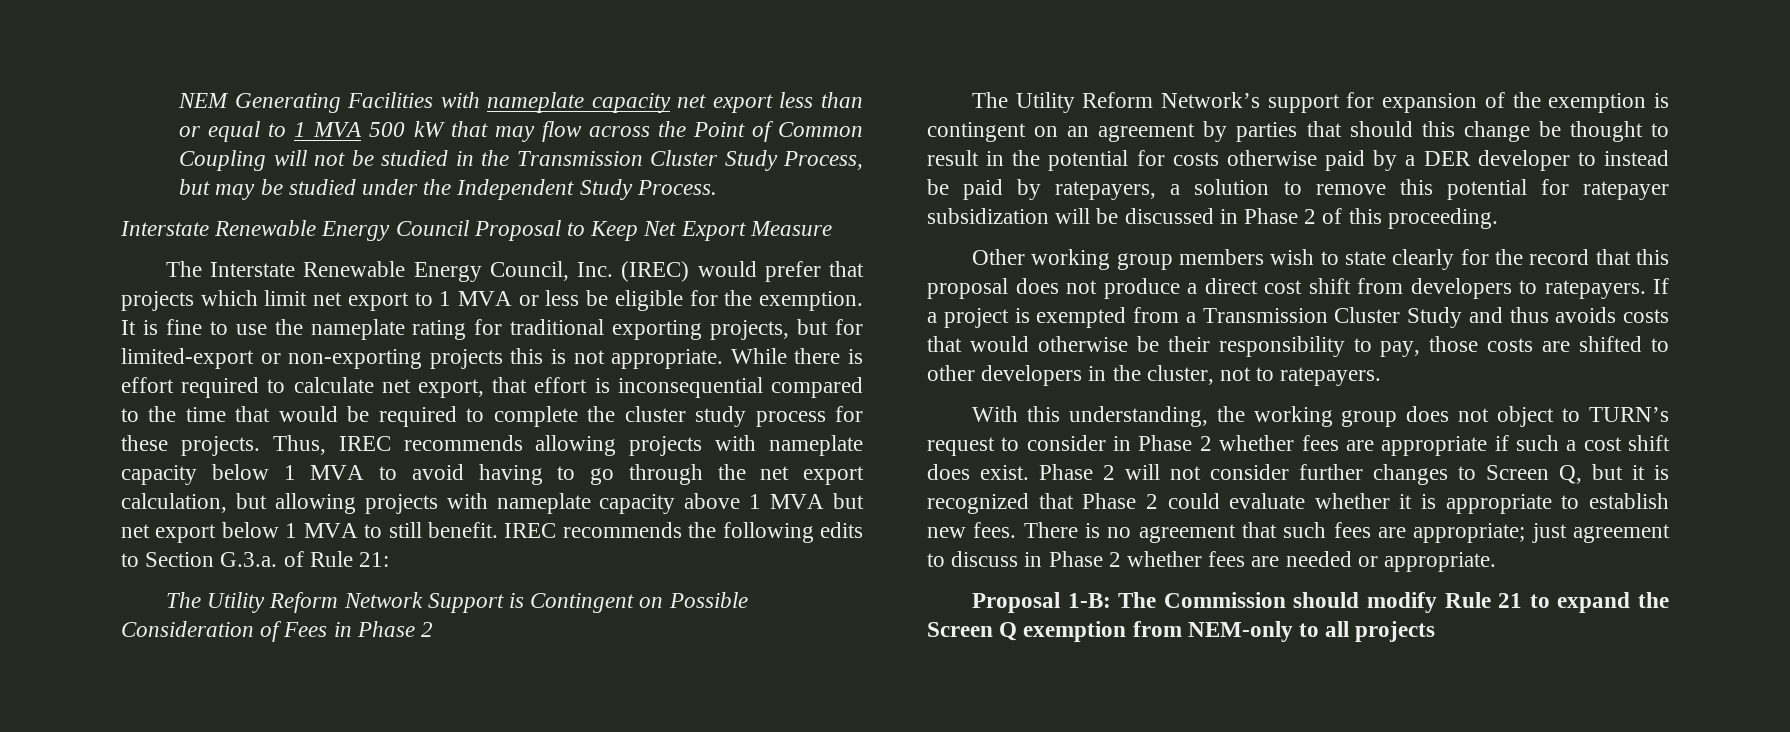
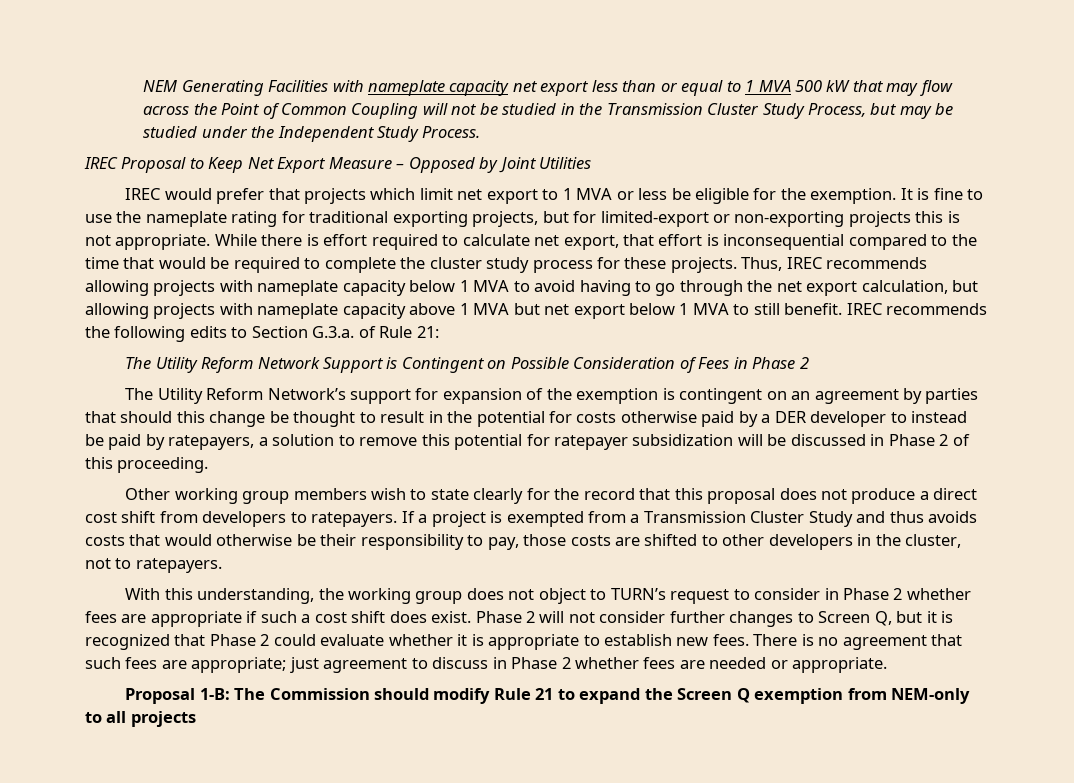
- Interstate Renewable Energy Council Proposal to Keep Net Export Measure
- The Interstate Renewable Energy Council, Inc. (IREC) would prefer that projects which limit net export to 1 MVA or less be eligible for the exemption.
+ IREC Proposal to Keep Net Export Measure – Opposed by Joint Utilities
+ IREC would prefer that projects which limit net export to 1 MVA or less be eligible for the exemption.

